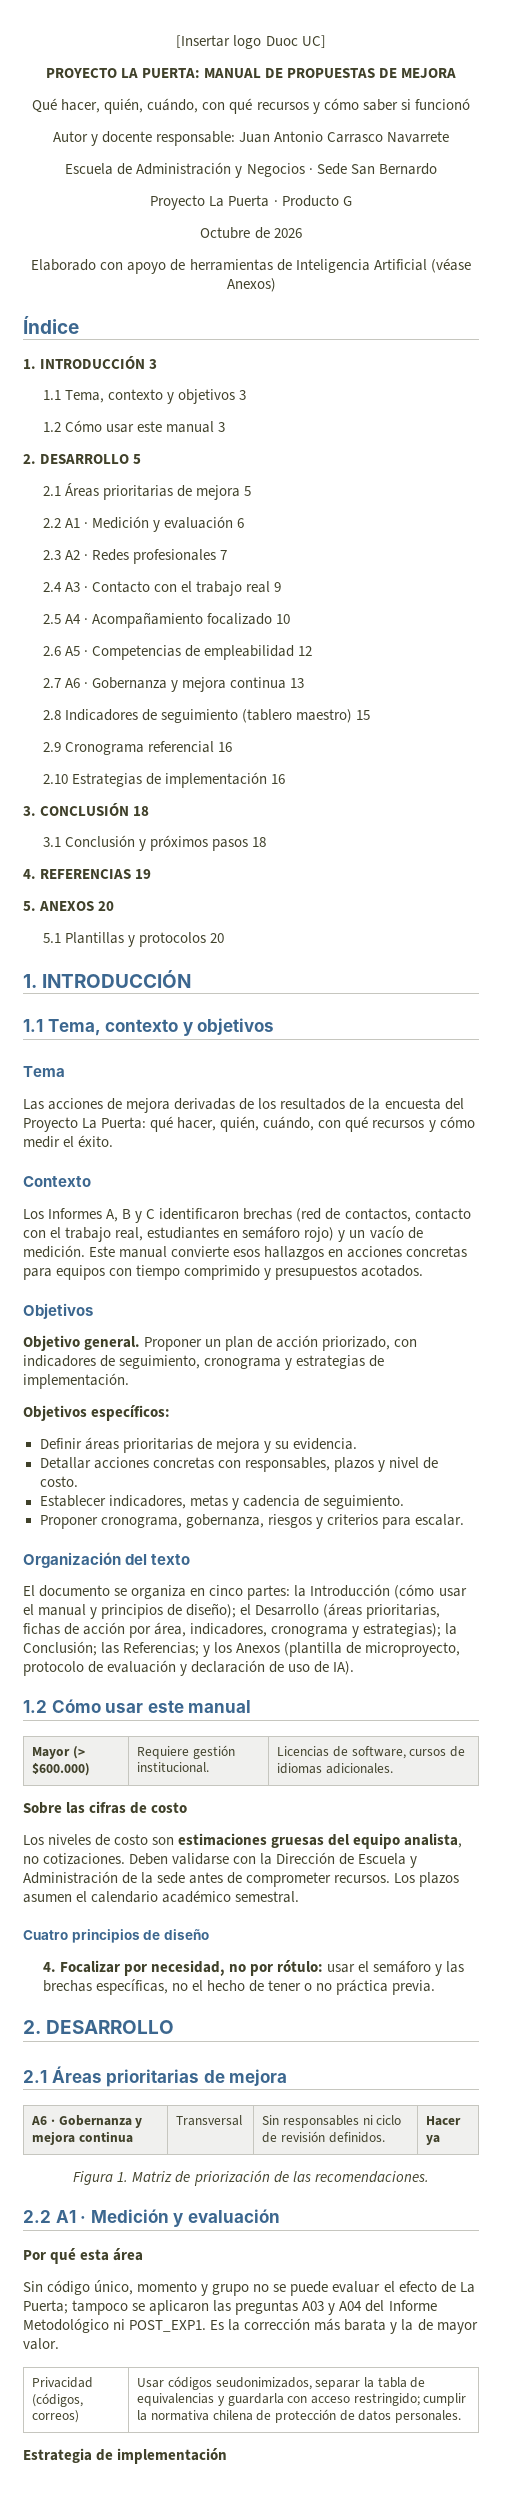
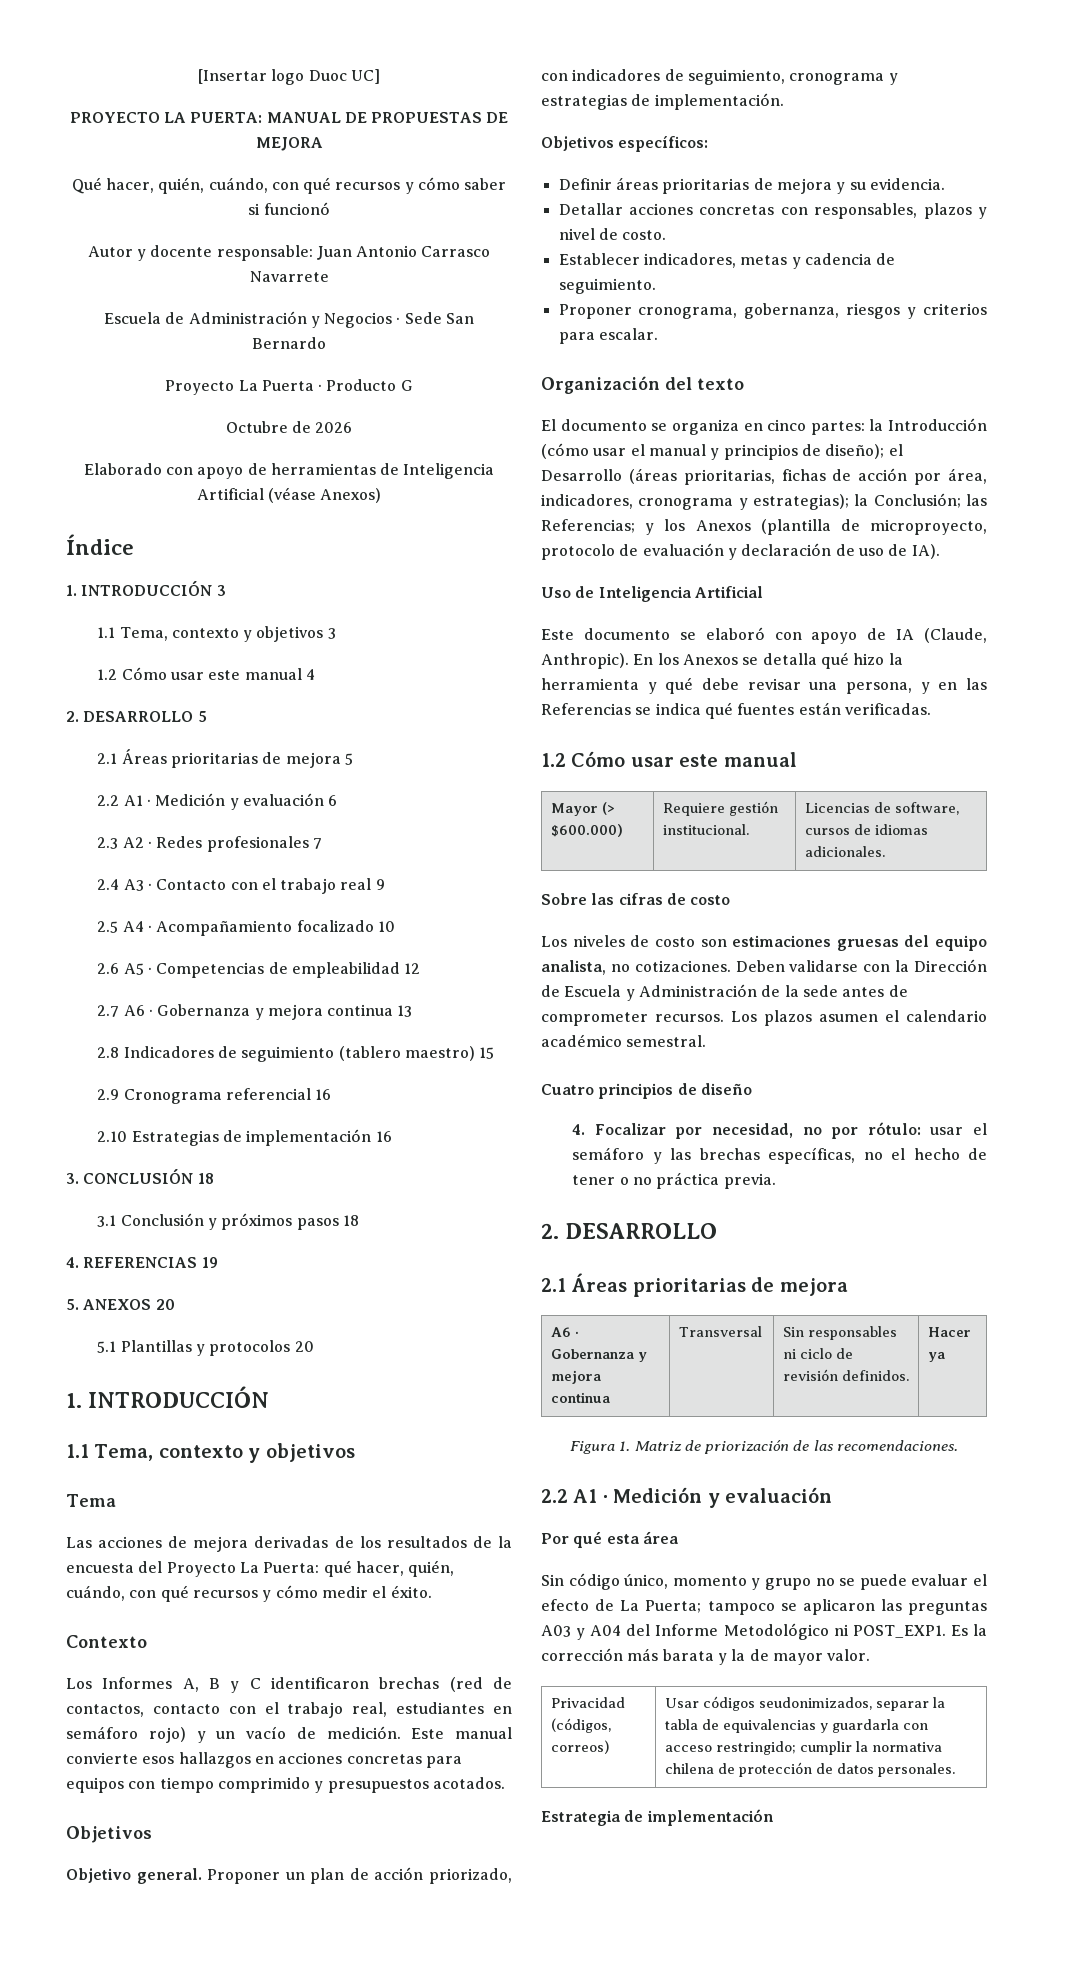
- 1.2 Cómo usar este manual 3
+ 1.2 Cómo usar este manual 4
+ Uso de Inteligencia Artificial
+ Este documento se elaboró con apoyo de IA (Claude, Anthropic). En los Anexos se detalla qué hizo la herramienta y qué debe revisar una persona, y en las Referencias se indica qué fuentes están verificadas.

